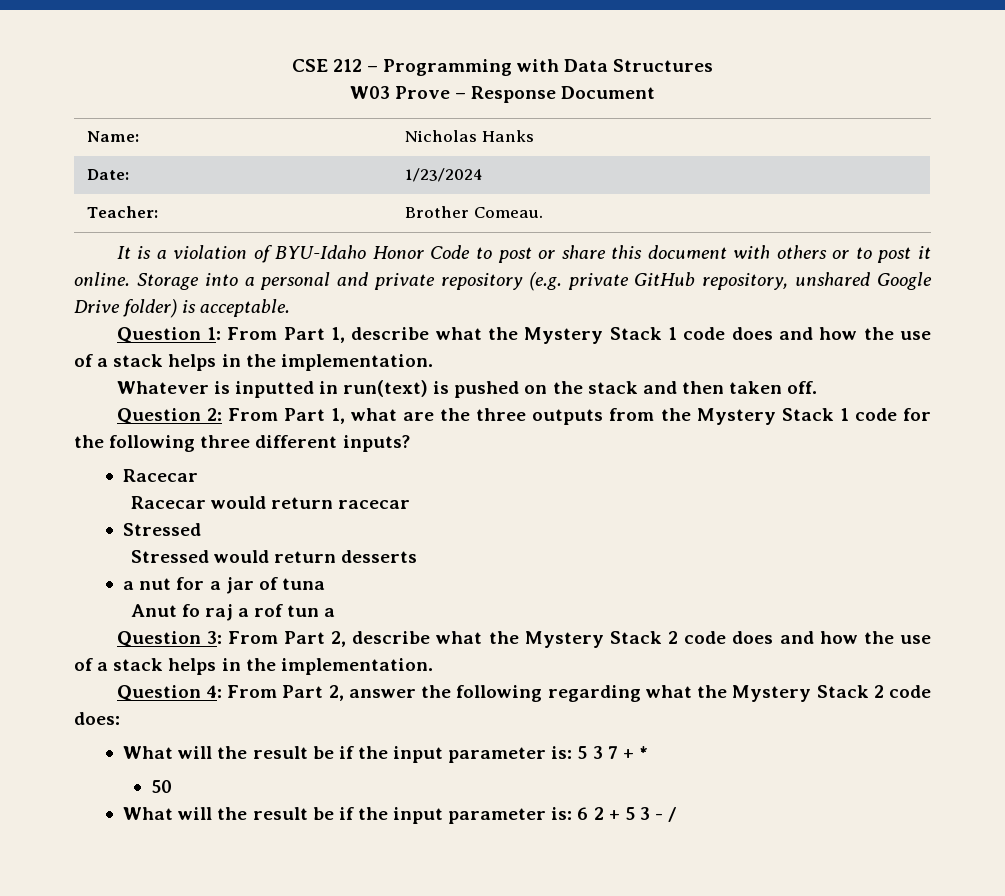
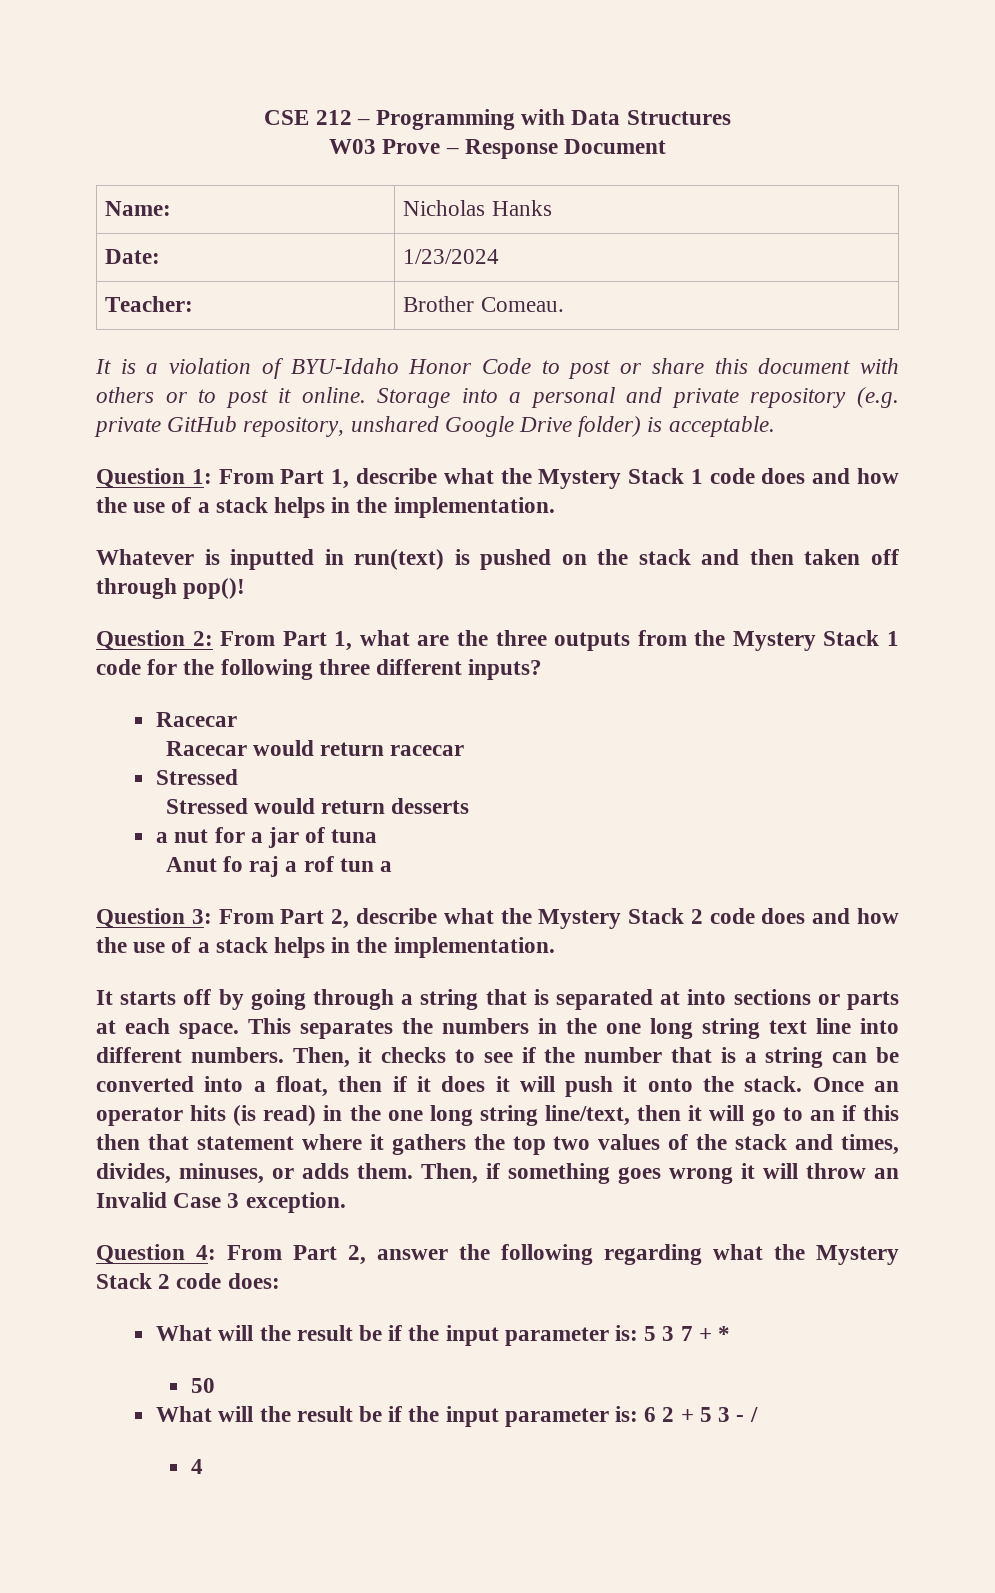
- Whatever is inputted in run(text) is pushed on the stack and then taken off.
+ Whatever is inputted in run(text) is pushed on the stack and then taken off through pop()!
+ It starts off by going through a string that is separated at into sections or parts at each space. This separates the numbers in the one long string text line into different numbers. Then, it checks to see if the number that is a string can be converted into a float, then if it does it will push it onto the stack. Once an operator hits (is read) in the one long string line/text, then it will go to an if this then that statement where it gathers the top two values of the stack and times, divides, minuses, or adds them. Then, if something goes wrong it will throw an Invalid Case 3 exception.
+ 4

